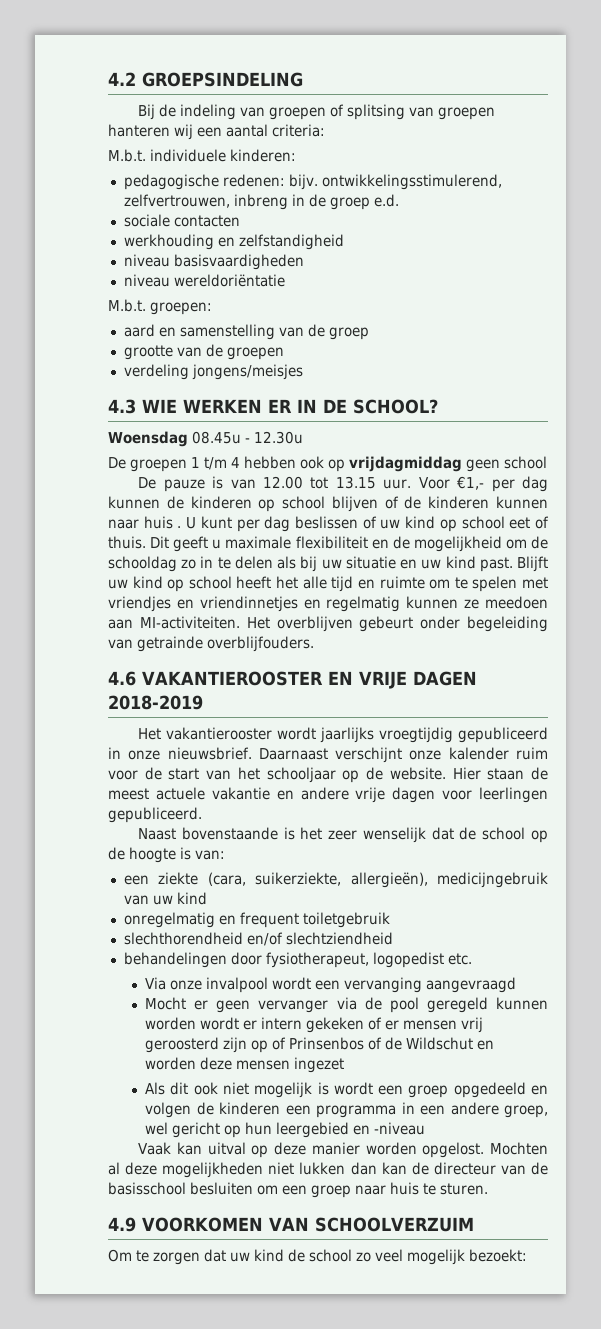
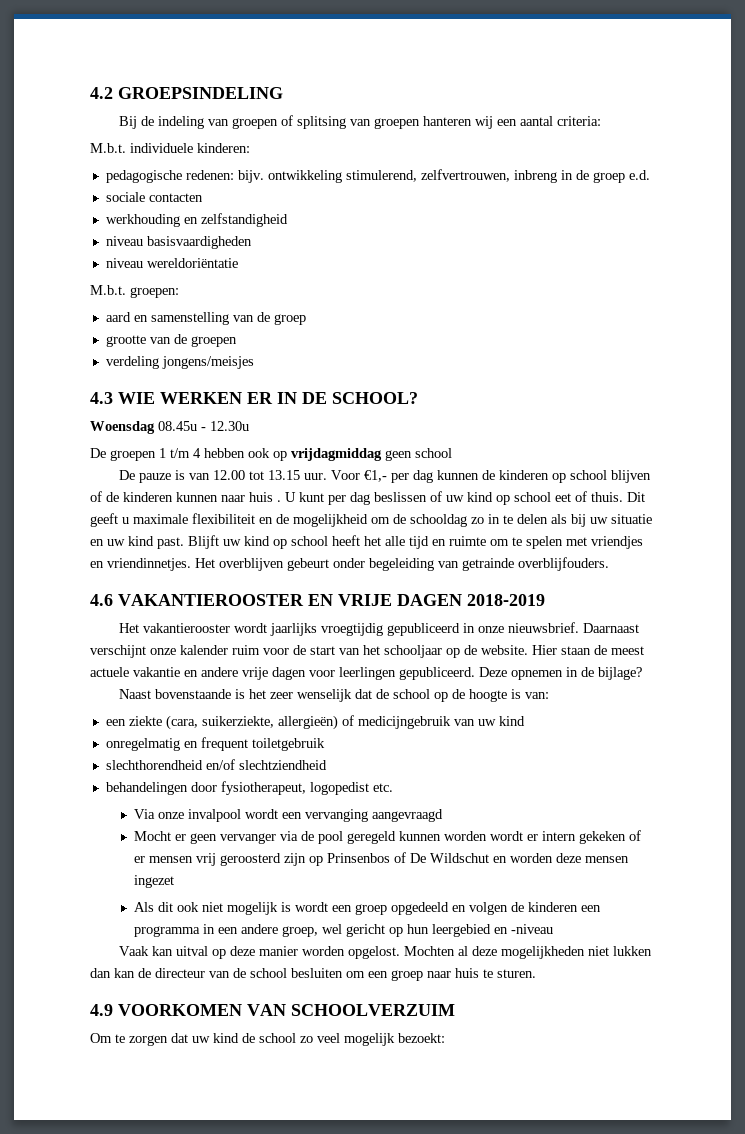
- pedagogische redenen: bijv. ontwikkelingsstimulerend, zelfvertrouwen, inbreng in de groep e.d.
+ pedagogische redenen: bijv. ontwikkeling stimulerend, zelfvertrouwen, inbreng in de groep e.d.
- Blijft uw kind op school heeft het alle tijd en ruimte om te spelen met vriendjes en vriendinnetjes en regelmatig kunnen ze meedoen aan MI-activiteiten.
+ Blijft uw kind op school heeft het alle tijd en ruimte om te spelen met vriendjes en vriendinnetjes.
+ Deze opnemen in de bijlage?
- een ziekte (cara, suikerziekte, allergieën), medicijngebruik van uw kind
+ een ziekte (cara, suikerziekte, allergieën) of medicijngebruik van uw kind
- Mocht er geen vervanger via de pool geregeld kunnen worden wordt er intern gekeken of er mensen vrij geroosterd zijn op of Prinsenbos of de Wildschut en worden deze mensen ingezet
+ Mocht er geen vervanger via de pool geregeld kunnen worden wordt er intern gekeken of er mensen vrij geroosterd zijn op Prinsenbos of De Wildschut en worden deze mensen ingezet
- Mochten al deze mogelijkheden niet lukken dan kan de directeur van de basisschool besluiten om een groep naar huis te sturen.
+ Mochten al deze mogelijkheden niet lukken dan kan de directeur van de school besluiten om een groep naar huis te sturen.

